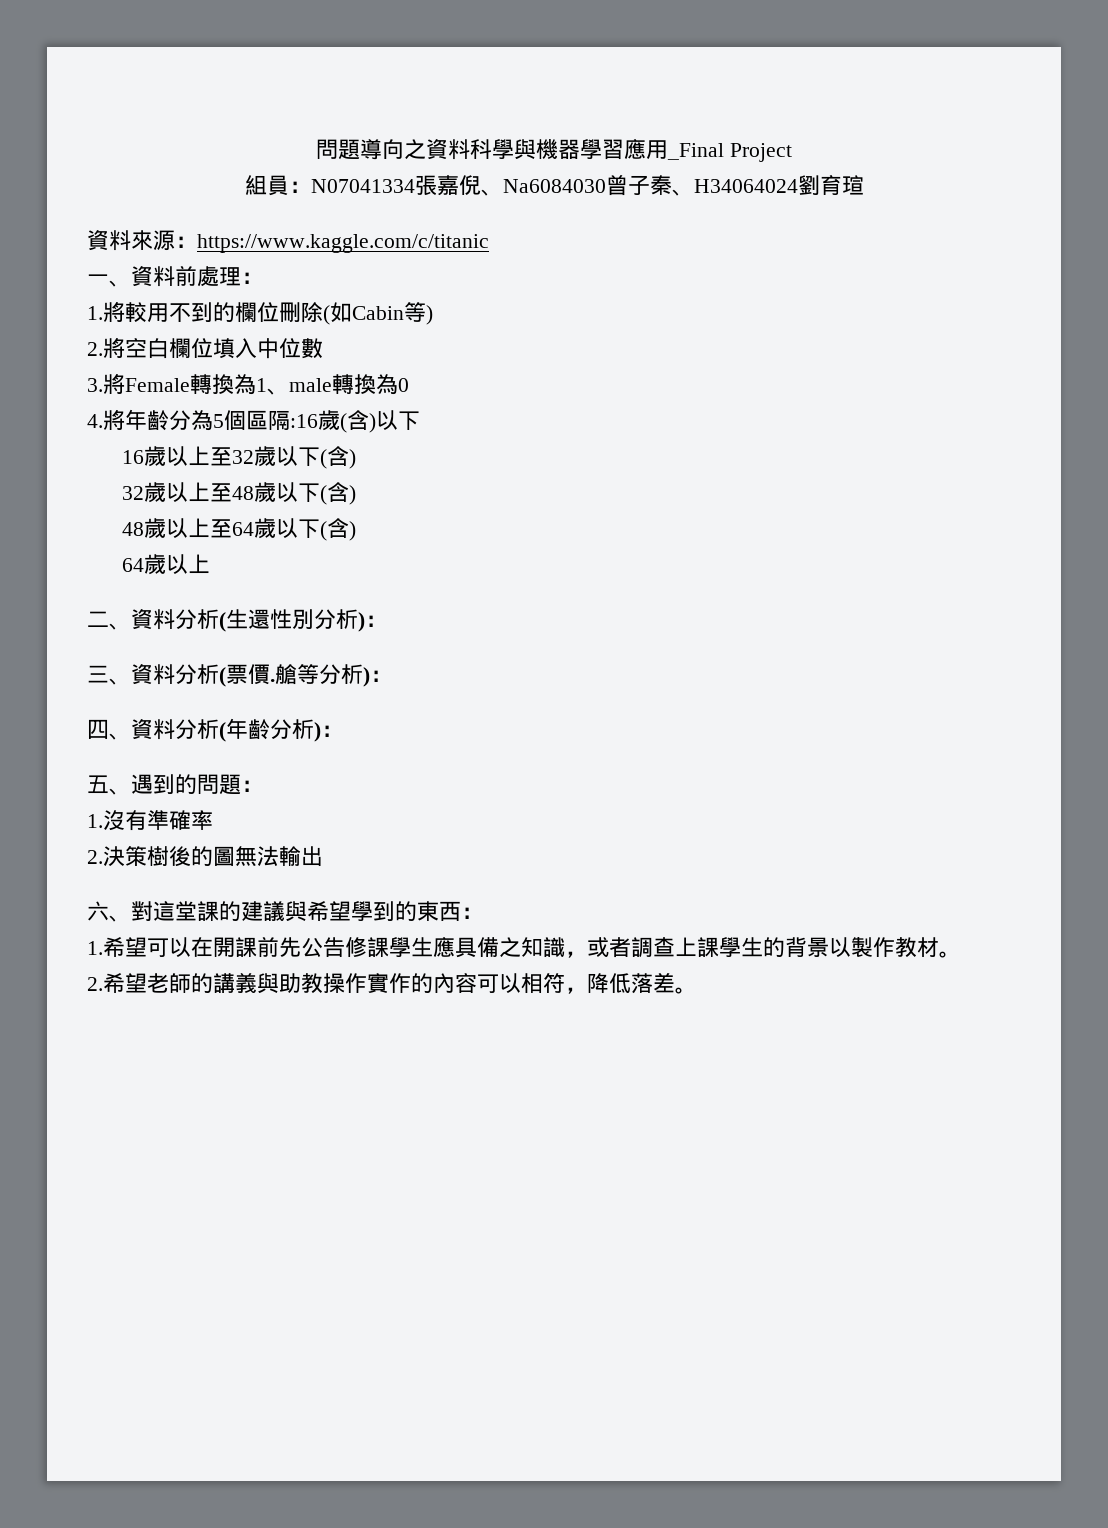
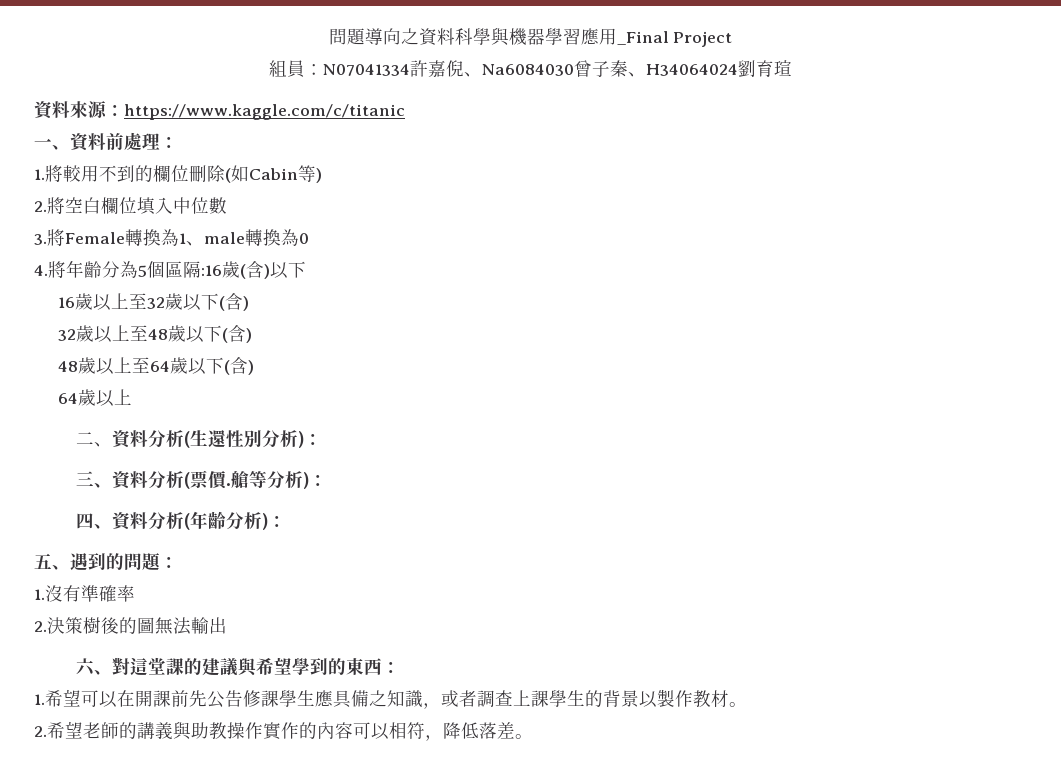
- 組員：N07041334張嘉倪、Na6084030曾子秦、H34064024劉育瑄
+ 組員：N07041334許嘉倪、Na6084030曾子秦、H34064024劉育瑄

